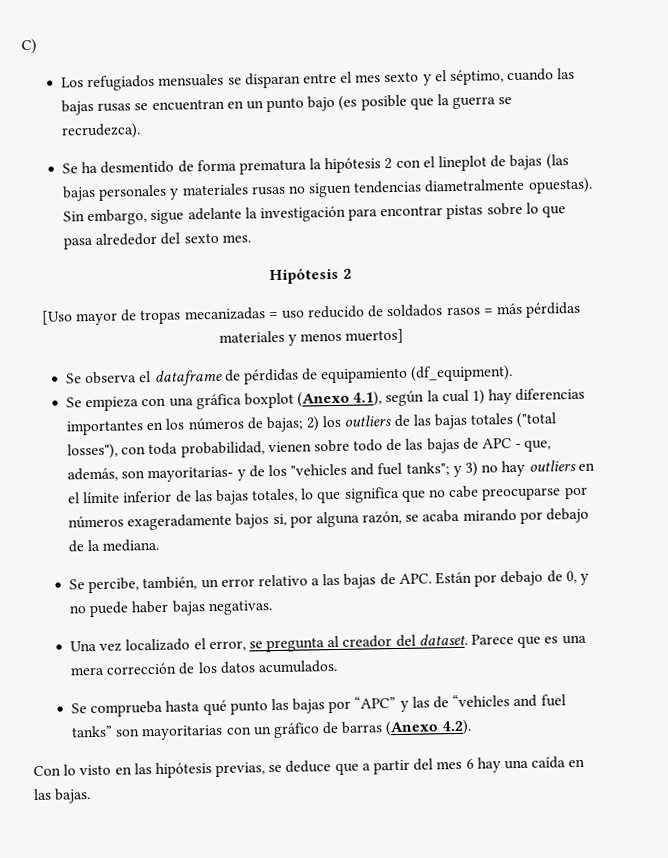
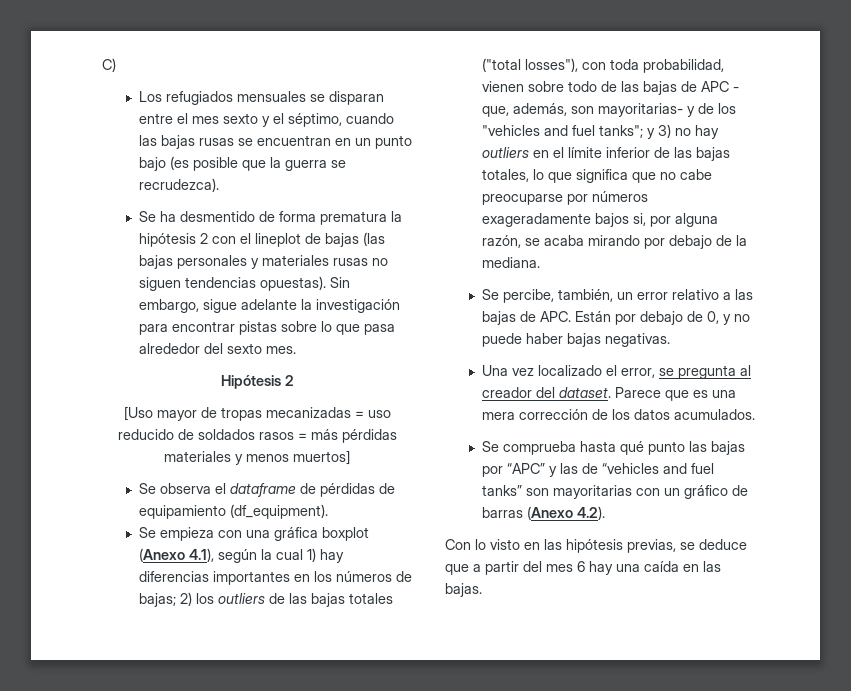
- Se ha desmentido de forma prematura la hipótesis 2 con el lineplot de bajas (las bajas personales y materiales rusas no siguen tendencias diametralmente opuestas).
+ Se ha desmentido de forma prematura la hipótesis 2 con el lineplot de bajas (las bajas personales y materiales rusas no siguen tendencias opuestas).

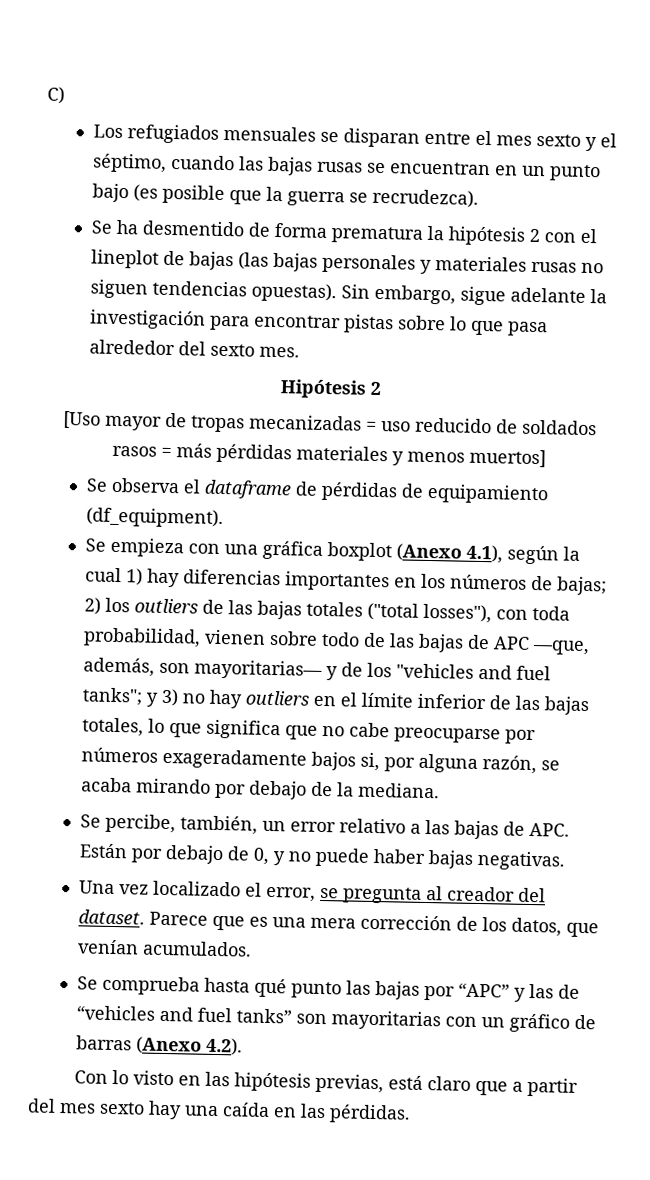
- 2) los outliers de las bajas totales ("total losses"), con toda probabilidad, vienen sobre todo de las bajas de APC - que, además, son mayoritarias- y de los "vehicles and fuel tanks";
+ 2) los outliers de las bajas totales ("total losses"), con toda probabilidad, vienen sobre todo de las bajas de APC —que, además, son mayoritarias— y de los "vehicles and fuel tanks";
- Parece que es una mera corrección de los datos acumulados.
+ Parece que es una mera corrección de los datos, que venían acumulados.
- Con lo visto en las hipótesis previas, se deduce que a partir del mes 6 hay una caída en las bajas.
+ Con lo visto en las hipótesis previas, está claro que a partir del mes sexto hay una caída en las pérdidas.

